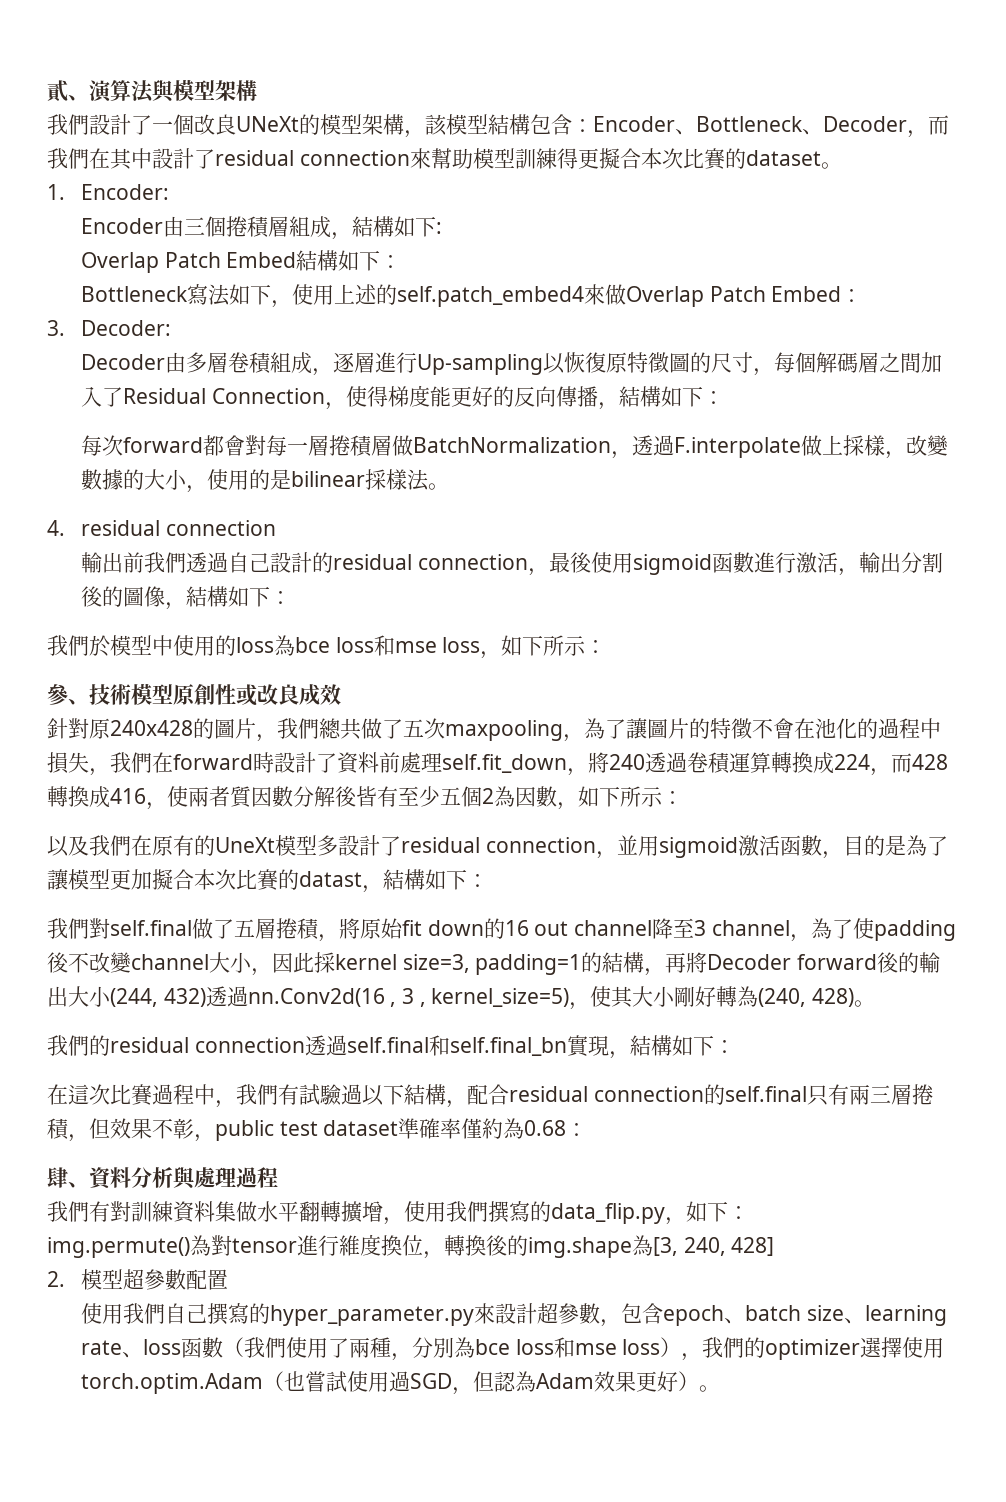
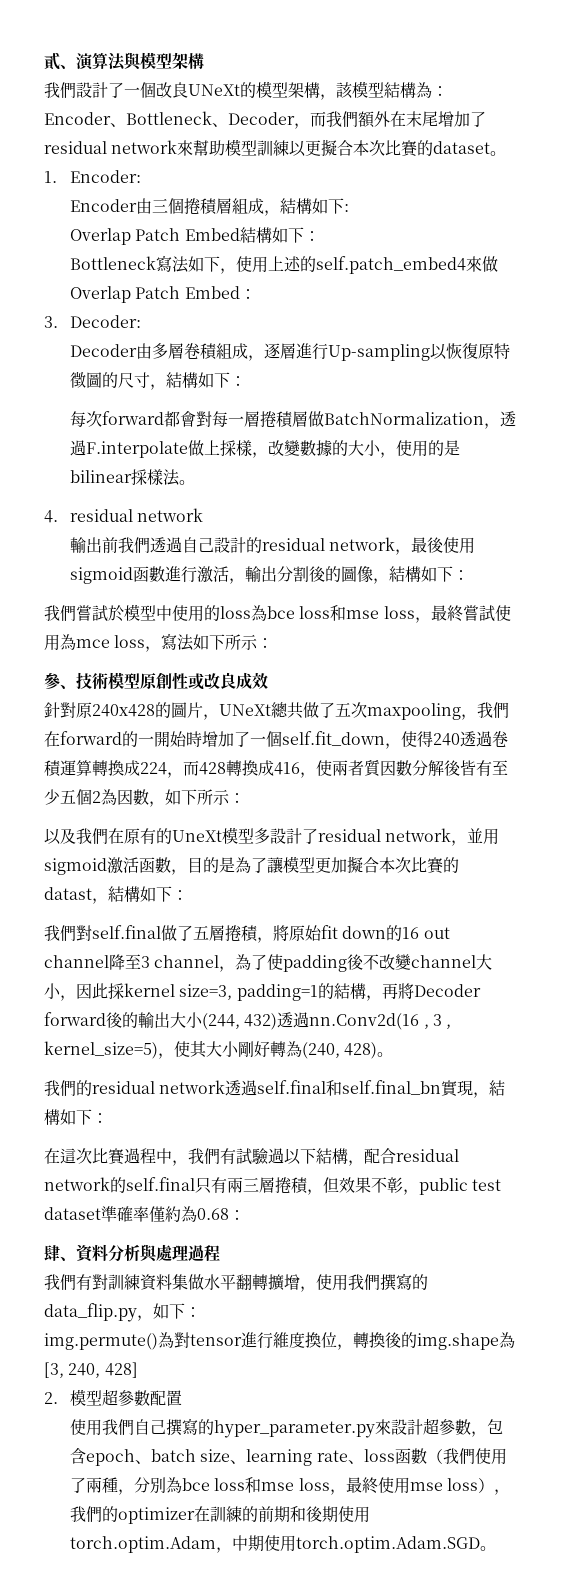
- 我們設計了一個改良UNeXt的模型架構，該模型結構包含：Encoder、Bottleneck、Decoder，而我們在其中設計了residual connection來幫助模型訓練得更擬合本次比賽的dataset。
+ 我們設計了一個改良UNeXt的模型架構，該模型結構為：Encoder、Bottleneck、Decoder，而我們額外在末尾增加了residual network來幫助模型訓練以更擬合本次比賽的dataset。
- Decoder由多層卷積組成，逐層進行Up-sampling以恢復原特徵圖的尺寸，每個解碼層之間加入了Residual Connection，使得梯度能更好的反向傳播，結構如下：
+ Decoder由多層卷積組成，逐層進行Up-sampling以恢復原特徵圖的尺寸，結構如下：
- 4. residual connection
+ 4. residual network
- 輸出前我們透過自己設計的residual connection，最後使用sigmoid函數進行激活，輸出分割後的圖像，結構如下：
+ 輸出前我們透過自己設計的residual network，最後使用sigmoid函數進行激活，輸出分割後的圖像，結構如下：
- 我們於模型中使用的loss為bce loss和mse loss，如下所示：
+ 我們嘗試於模型中使用的loss為bce loss和mse loss，最終嘗試使用為mce loss，寫法如下所示：
- 針對原240x428的圖片，我們總共做了五次maxpooling，為了讓圖片的特徵不會在池化的過程中損失，我們在forward時設計了資料前處理self.fit_down，將240透過卷積運算轉換成224，而428轉換成416，使兩者質因數分解後皆有至少五個2為因數，如下所示：
+ 針對原240x428的圖片，UNeXt總共做了五次maxpooling，我們在forward的一開始時增加了一個self.fit_down，使得240透過卷積運算轉換成224，而428轉換成416，使兩者質因數分解後皆有至少五個2為因數，如下所示：
- 以及我們在原有的UneXt模型多設計了residual connection，並用sigmoid激活函數，目的是為了讓模型更加擬合本次比賽的datast，結構如下：
+ 以及我們在原有的UneXt模型多設計了residual network，並用sigmoid激活函數，目的是為了讓模型更加擬合本次比賽的datast，結構如下：
- 我們的residual connection透過self.final和self.final_bn實現，結構如下：
+ 我們的residual network透過self.final和self.final_bn實現，結構如下：
- 在這次比賽過程中，我們有試驗過以下結構，配合residual connection的self.final只有兩三層捲積，但效果不彰，public test dataset準確率僅約為0.68：
+ 在這次比賽過程中，我們有試驗過以下結構，配合residual network的self.final只有兩三層捲積，但效果不彰，public test dataset準確率僅約為0.68：
- 使用我們自己撰寫的hyper_parameter.py來設計超參數，包含epoch、batch size、learning rate、loss函數（我們使用了兩種，分別為bce loss和mse loss），我們的optimizer選擇使用torch.optim.Adam（也嘗試使用過SGD，但認為Adam效果更好）。
+ 使用我們自己撰寫的hyper_parameter.py來設計超參數，包含epoch、batch size、learning rate、loss函數（我們使用了兩種，分別為bce loss和mse loss，最終使用mse loss），我們的optimizer在訓練的前期和後期使用torch.optim.Adam，中期使用torch.optim.Adam.SGD。

